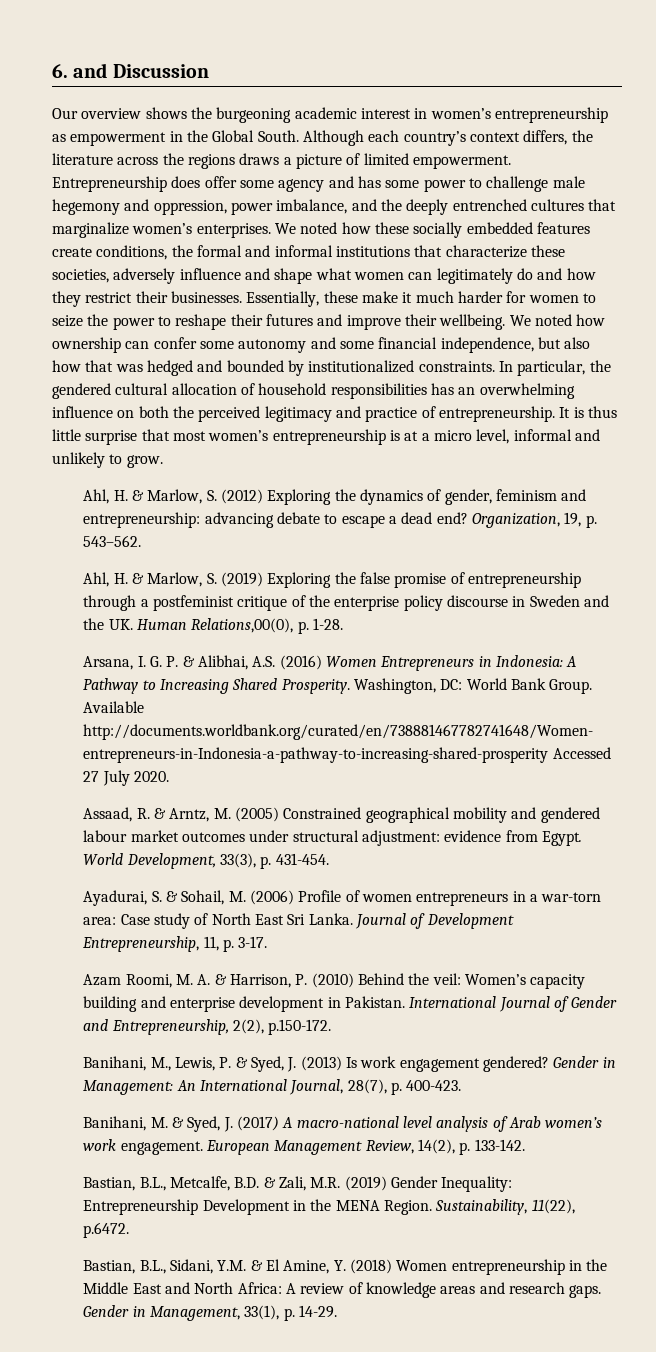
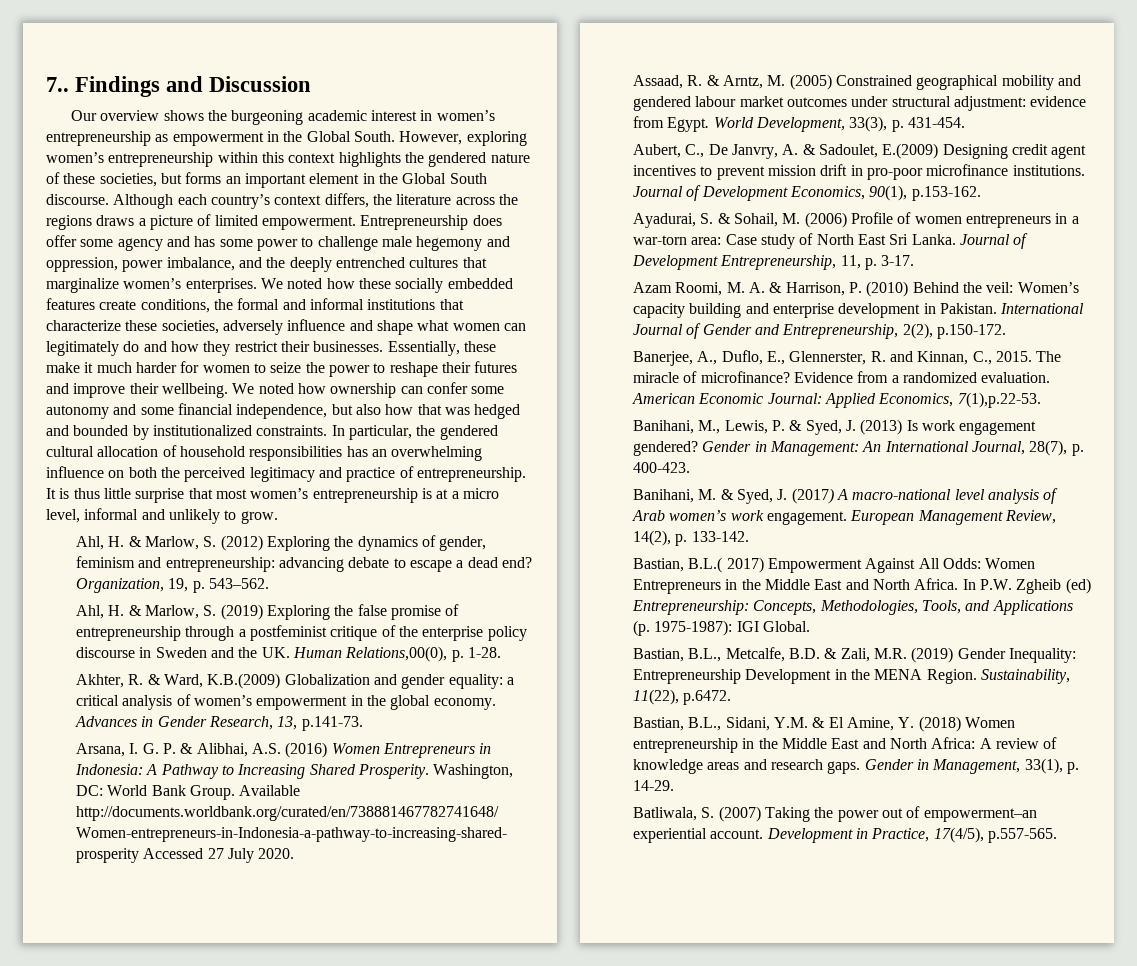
- 6. and Discussion
+ 7.. Findings and Discussion
+ However, exploring women’s entrepreneurship within this context highlights the gendered nature of these societies, but forms an important element in the Global South discourse.
+ Akhter, R. & Ward, K.B.(2009) Globalization and gender equality: a critical analysis of women’s empowerment in the global economy. Advances in Gender Research, 13, p.141-73.
+ Aubert, C., De Janvry, A. & Sadoulet, E.(2009) Designing credit agent incentives to prevent mission drift in pro-poor microfinance institutions. Journal of Development Economics, 90(1), p.153-162.
+ Banerjee, A., Duflo, E., Glennerster, R. and Kinnan, C., 2015. The miracle of microfinance? Evidence from a randomized evaluation. American Economic Journal: Applied Economics, 7(1),p.22-53.
+ Bastian, B.L.( 2017) Empowerment Against All Odds: Women Entrepreneurs in the Middle East and North Africa. In P.W. Zgheib (ed) Entrepreneurship: Concepts, Methodologies, Tools, and Applications (p. 1975-1987): IGI Global.
+ Batliwala, S. (2007) Taking the power out of empowerment–an experiential account. Development in Practice, 17(4/5), p.557-565.

